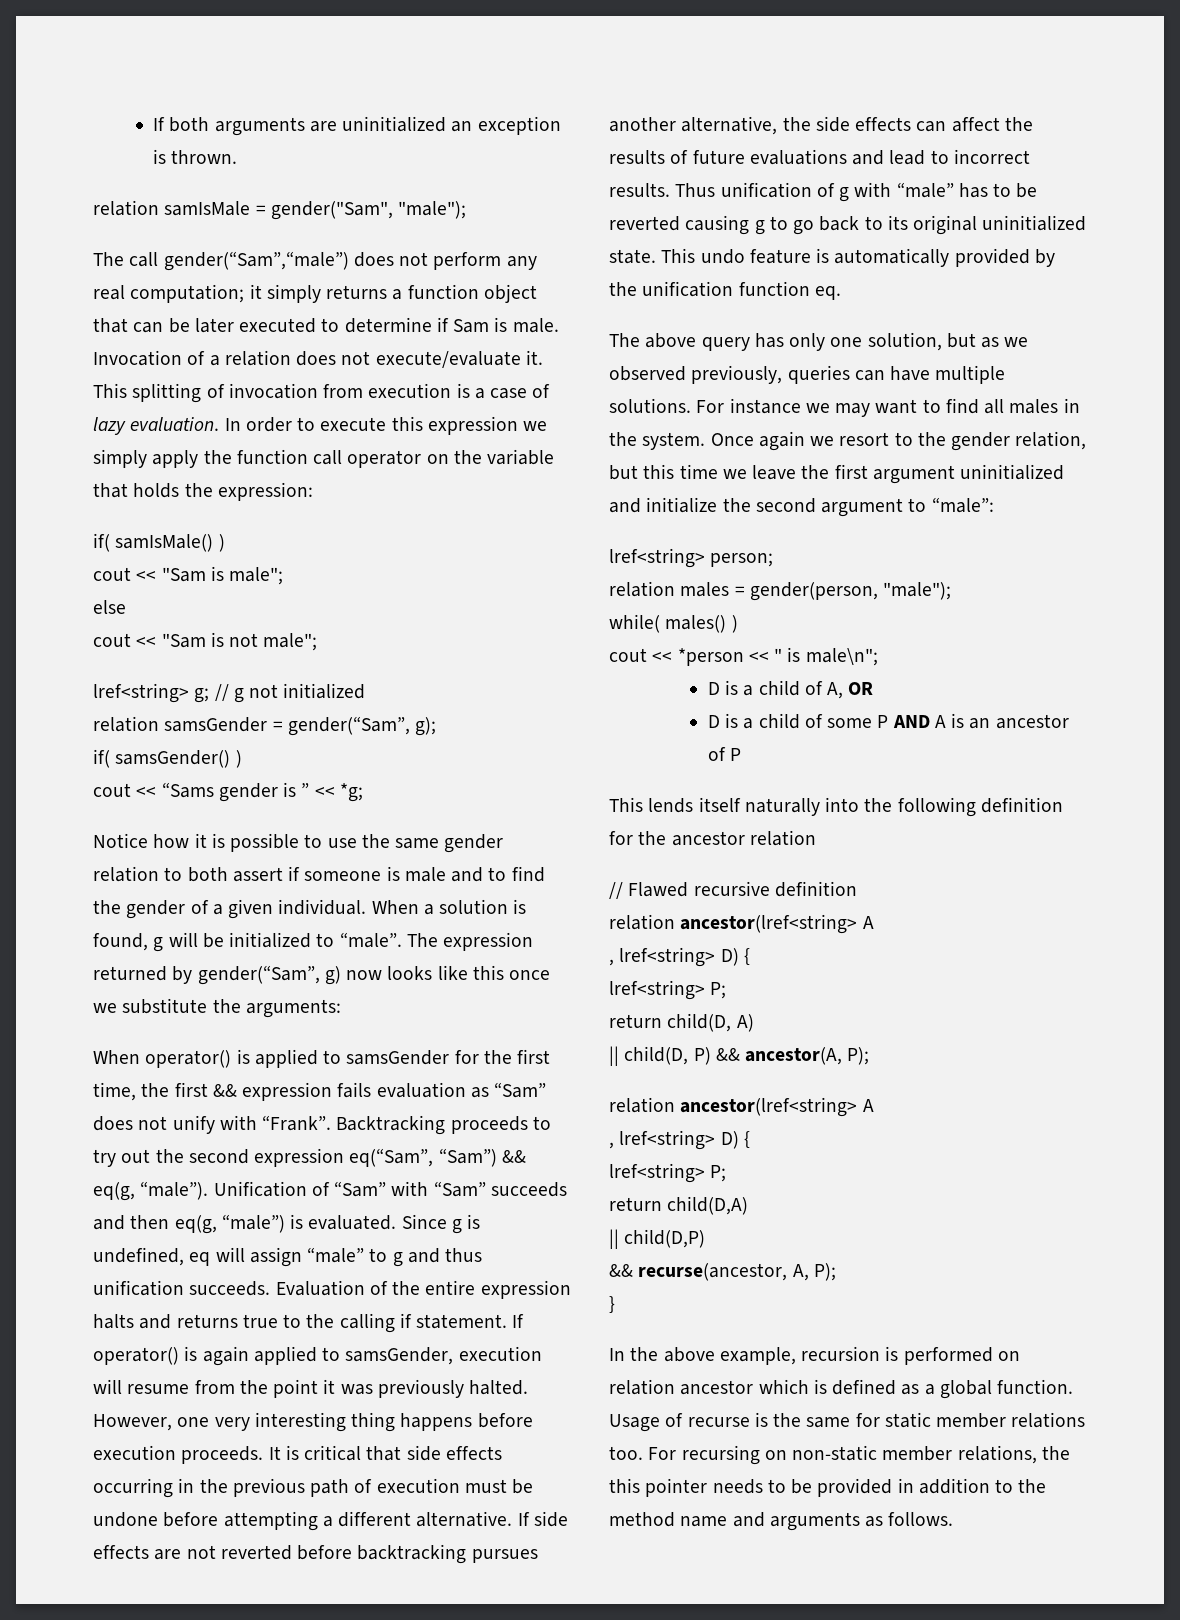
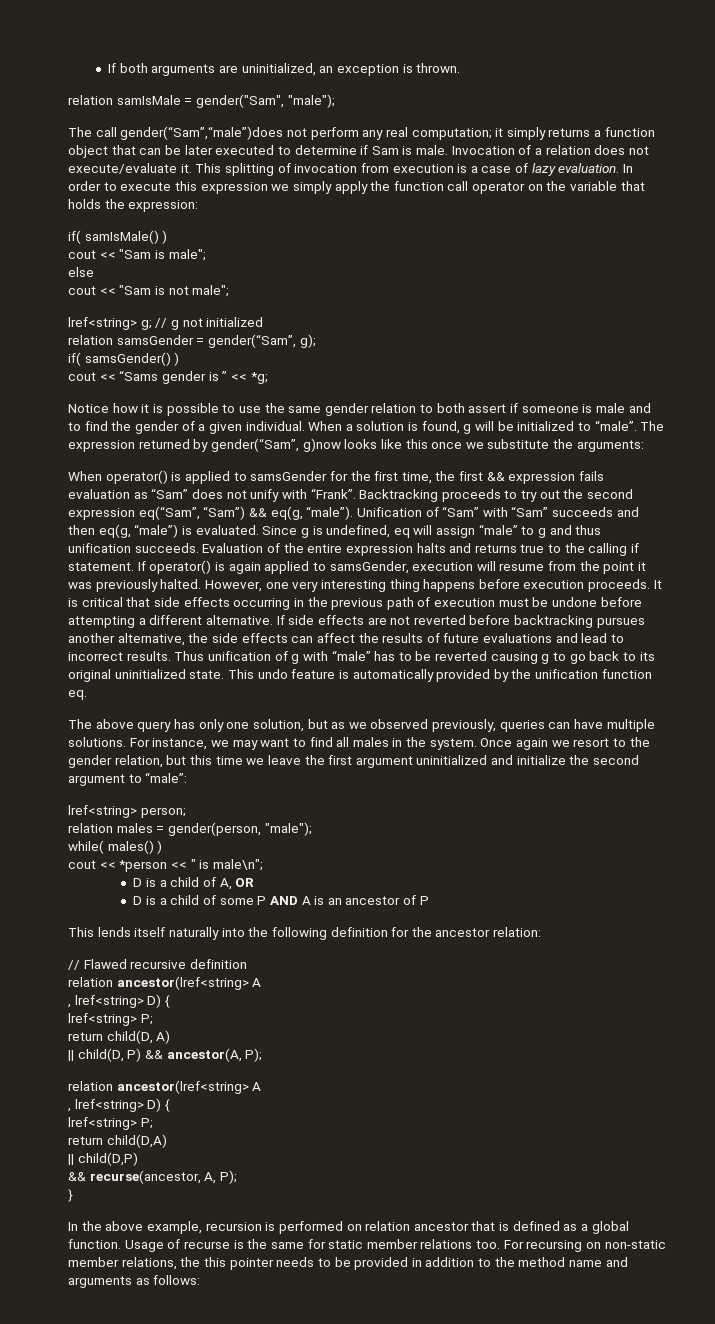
- If both arguments are uninitialized an exception is thrown.
+ If both arguments are uninitialized, an exception is thrown.
- The call gender(“Sam”,“male”) does not perform any real computation; it simply returns a function object that can be later executed to determine if Sam is male.
+ The call gender(“Sam”,“male”)does not perform any real computation; it simply returns a function object that can be later executed to determine if Sam is male.
- The expression returned by gender(“Sam”, g) now looks like this once we substitute the arguments:
+ The expression returned by gender(“Sam”, g)now looks like this once we substitute the arguments:
- For instance we may want to find all males in the system.
+ For instance, we may want to find all males in the system.
- This lends itself naturally into the following definition for the ancestor relation
+ This lends itself naturally into the following definition for the ancestor relation:
- In the above example, recursion is performed on relation ancestor which is defined as a global function.
+ In the above example, recursion is performed on relation ancestor that is defined as a global function.
- For recursing on non-static member relations, the this pointer needs to be provided in addition to the method name and arguments as follows.
+ For recursing on non-static member relations, the this pointer needs to be provided in addition to the method name and arguments as follows:

